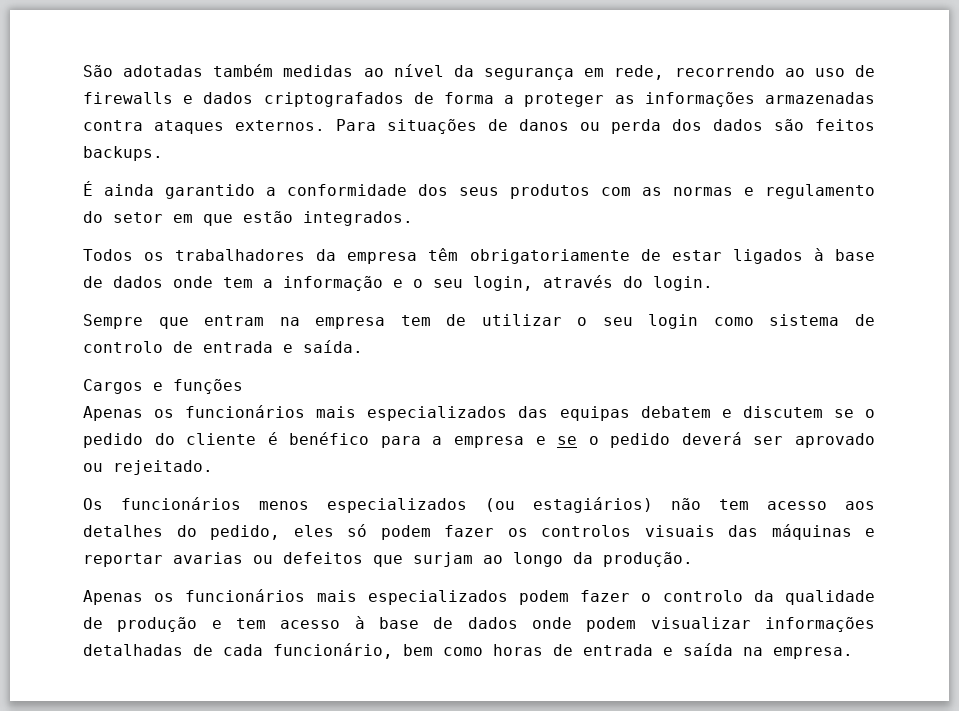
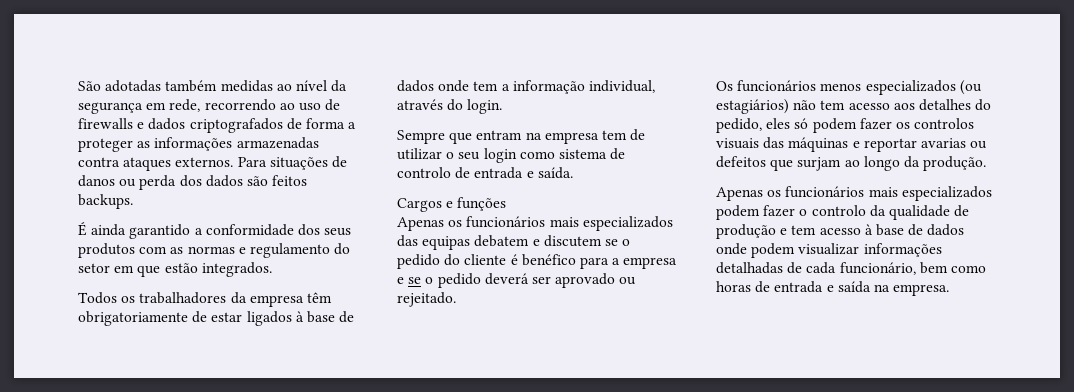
- Todos os trabalhadores da empresa têm obrigatoriamente de estar ligados à base de dados onde tem a informação e o seu login, através do login.
+ Todos os trabalhadores da empresa têm obrigatoriamente de estar ligados à base de dados onde tem a informação individual, através do login.

